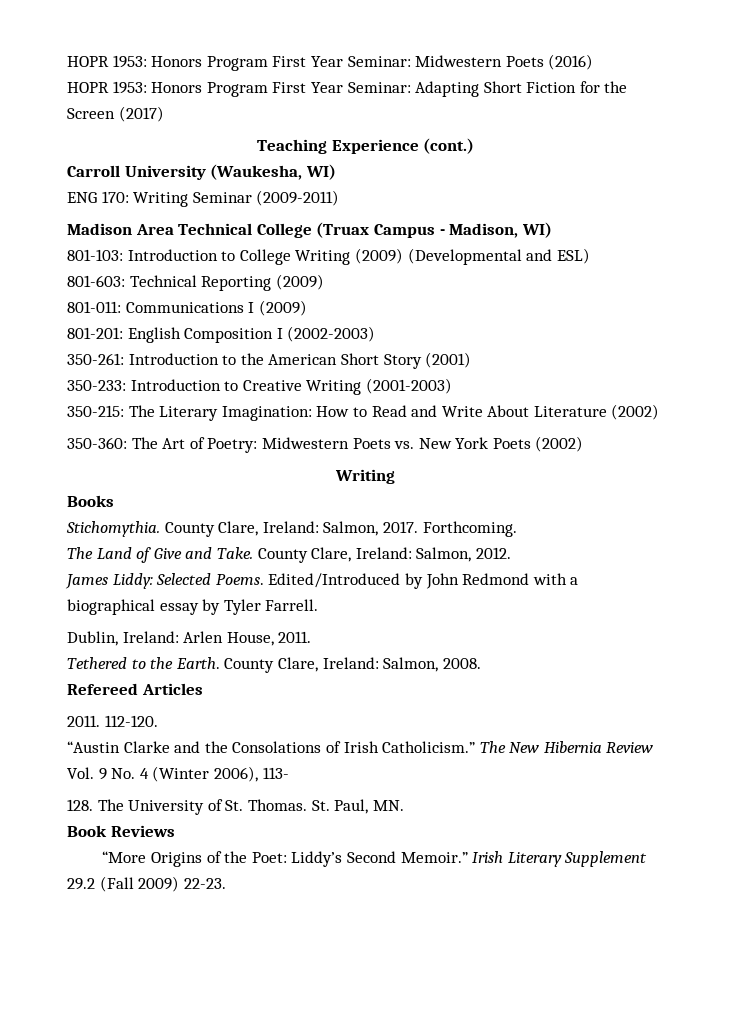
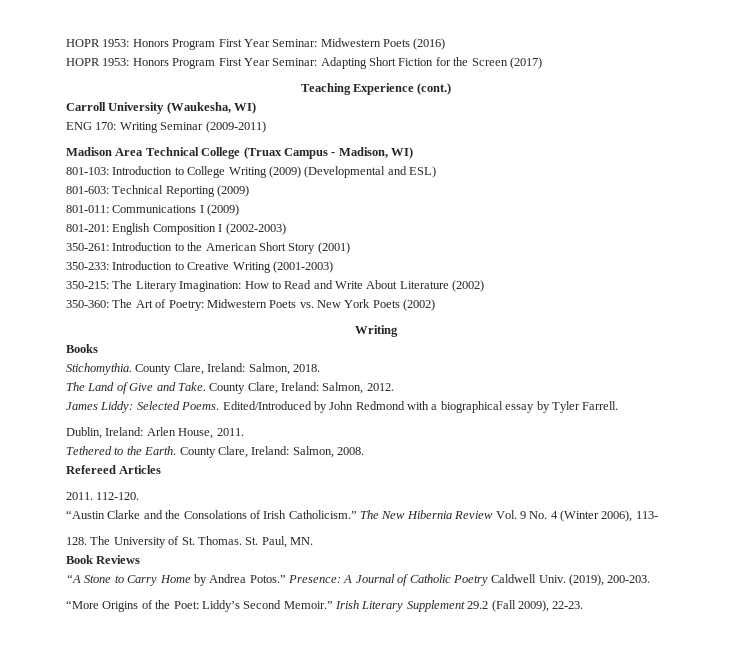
- County Clare, Ireland: Salmon, 2017. Forthcoming.
+ County Clare, Ireland: Salmon, 2018.
+ “A Stone to Carry Home by Andrea Potos.” Presence: A Journal of Catholic Poetry Caldwell Univ. (2019), 200-203.
- Irish Literary Supplement 29.2 (Fall 2009) 22-23.
+ Irish Literary Supplement 29.2 (Fall 2009), 22-23.

